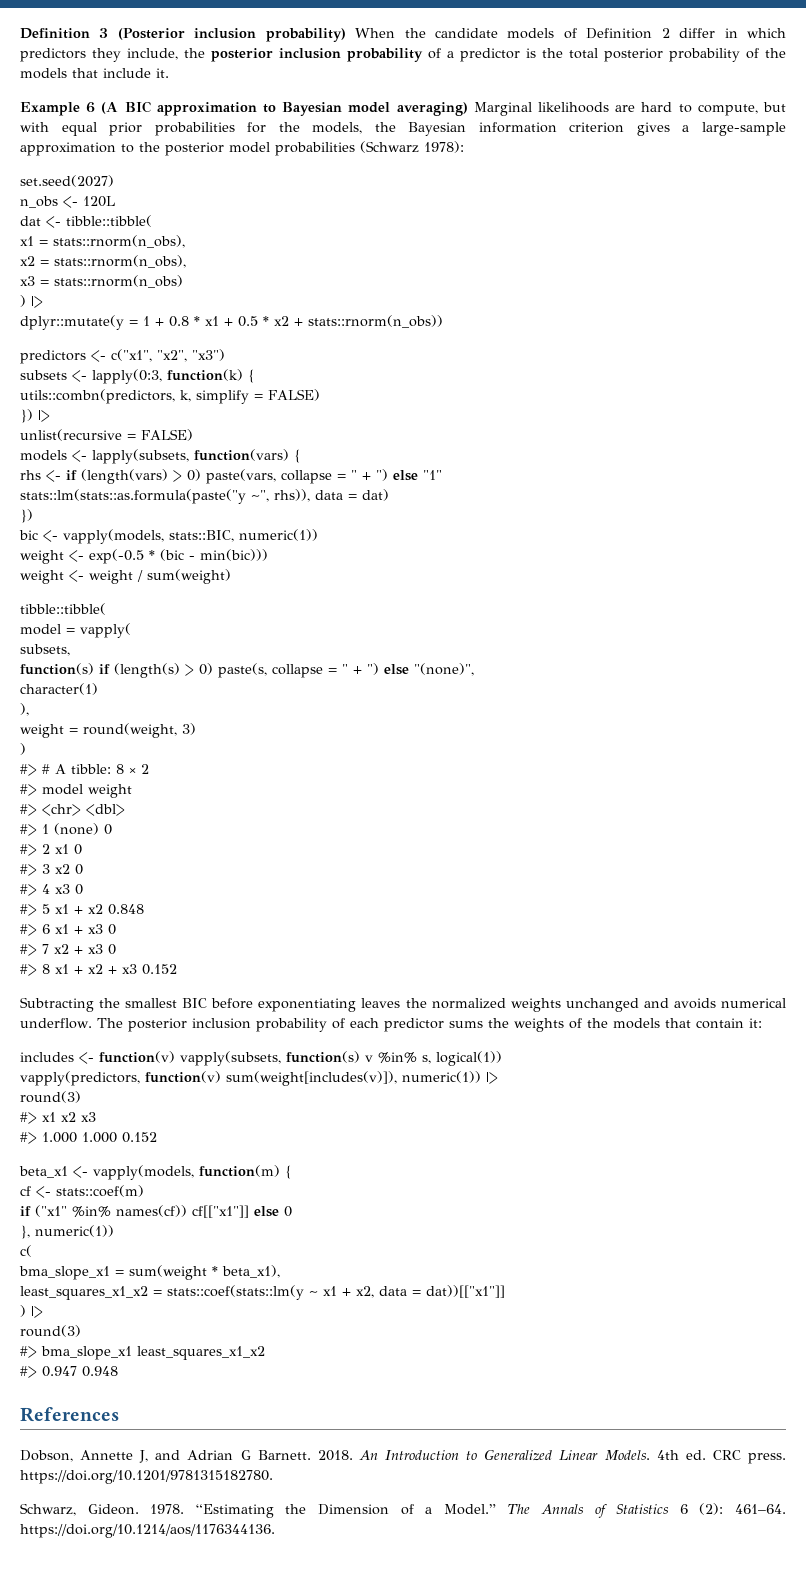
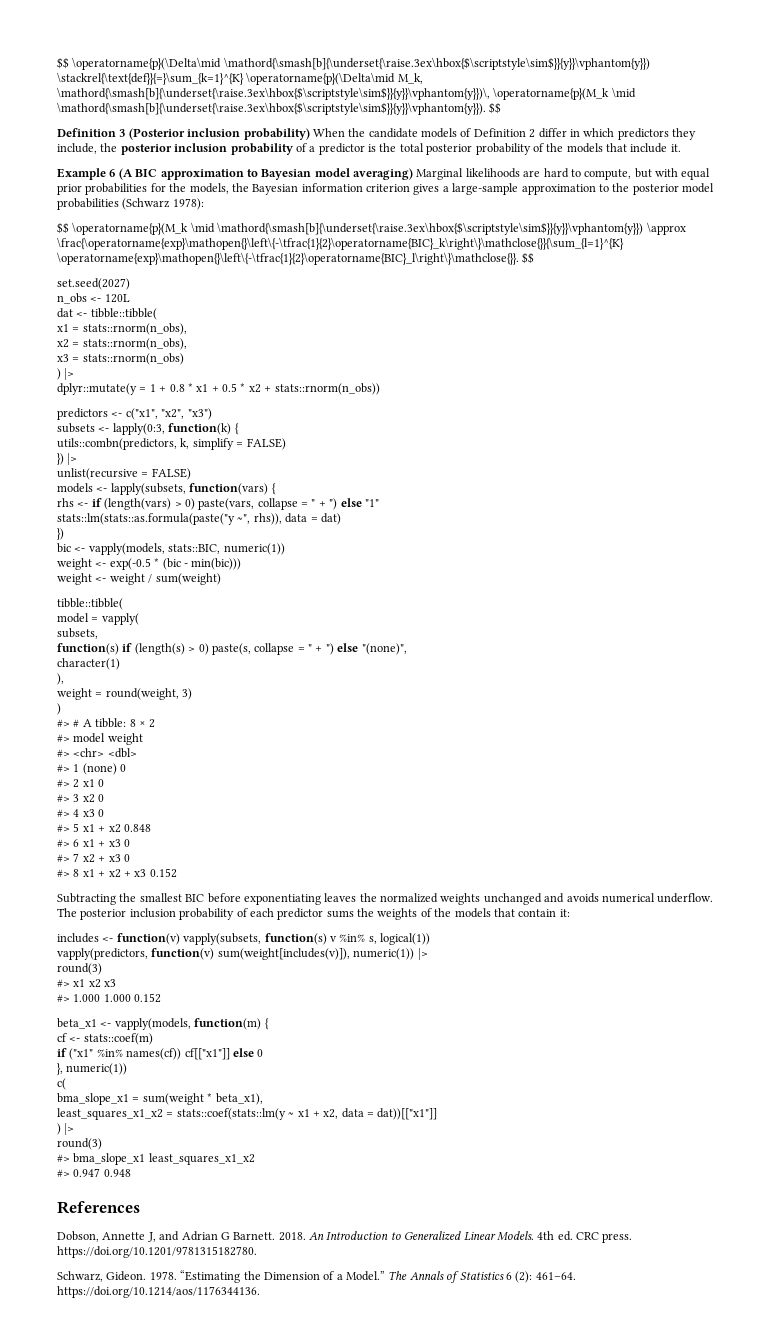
+ $$ \operatorname{p}(\Delta\mid \mathord{\smash[b]{\underset{\raise.3ex\hbox{$\scriptstyle\sim$}}{y}}\vphantom{y}}) \stackrel{\text{def}}{=}\sum_{k=1}^{K} \operatorname{p}(\Delta\mid M_k, \mathord{\smash[b]{\underset{\raise.3ex\hbox{$\scriptstyle\sim$}}{y}}\vphantom{y}})\, \operatorname{p}(M_k \mid \mathord{\smash[b]{\underset{\raise.3ex\hbox{$\scriptstyle\sim$}}{y}}\vphantom{y}}). $$
+ $$ \operatorname{p}(M_k \mid \mathord{\smash[b]{\underset{\raise.3ex\hbox{$\scriptstyle\sim$}}{y}}\vphantom{y}}) \approx \frac{\operatorname{exp}\mathopen{}\left\{-\tfrac{1}{2}\operatorname{BIC}_k\right\}\mathclose{}}{\sum_{l=1}^{K} \operatorname{exp}\mathopen{}\left\{-\tfrac{1}{2}\operatorname{BIC}_l\right\}\mathclose{}}. $$

